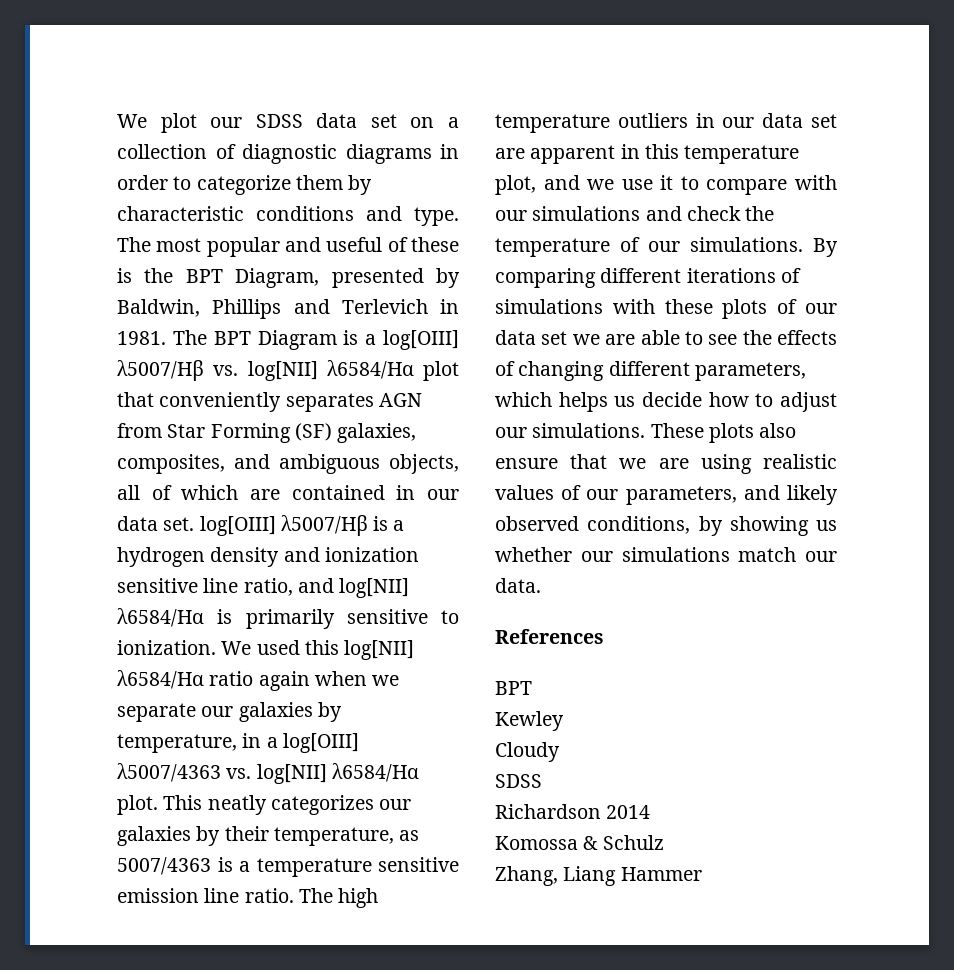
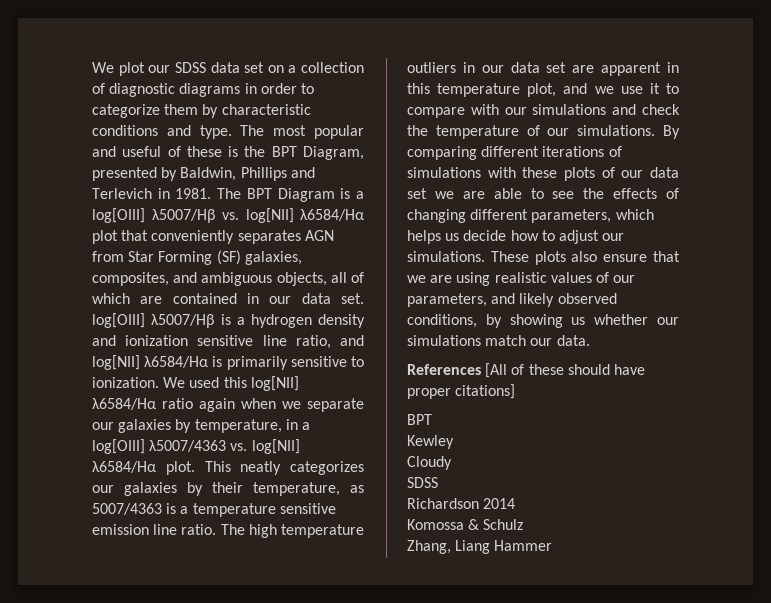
- References
+ References [All of these should have proper citations]

